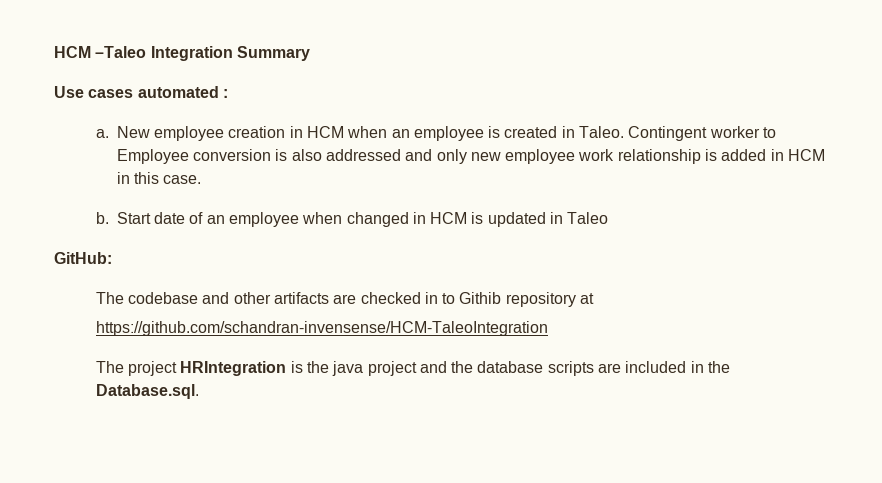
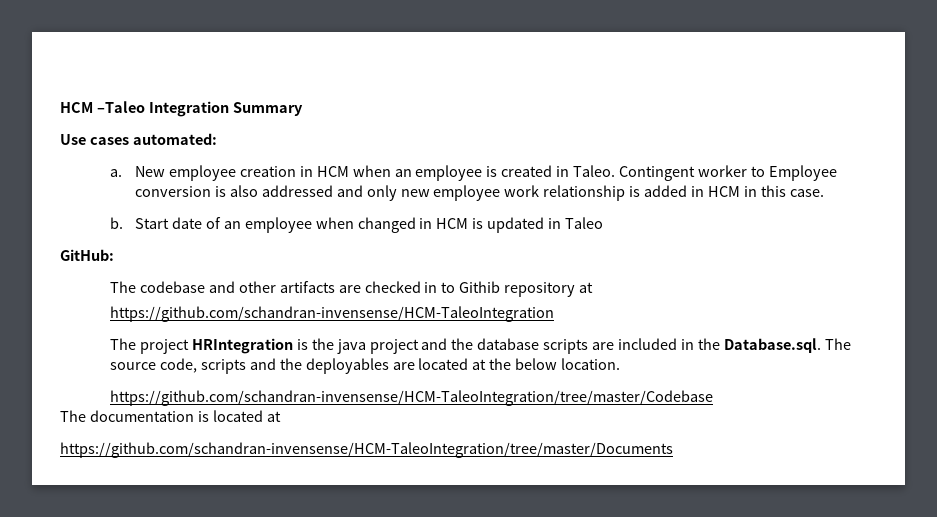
- Use cases automated :
+ Use cases automated:
- The project HRIntegration is the java project and the database scripts are included in the Database.sql.
+ The project HRIntegration is the java project and the database scripts are included in the Database.sql. The source code, scripts and the deployables are located at the below location.
+ https://github.com/schandran-invensense/HCM-TaleoIntegration/tree/master/Codebase
+ The documentation is located at
+ https://github.com/schandran-invensense/HCM-TaleoIntegration/tree/master/Documents

